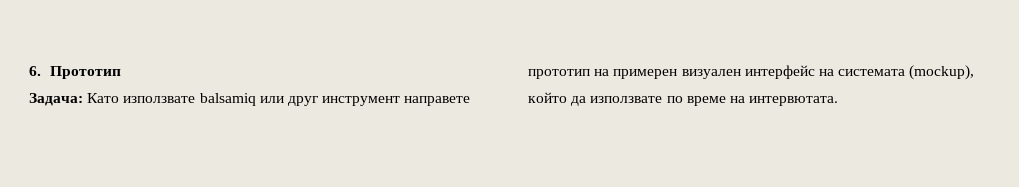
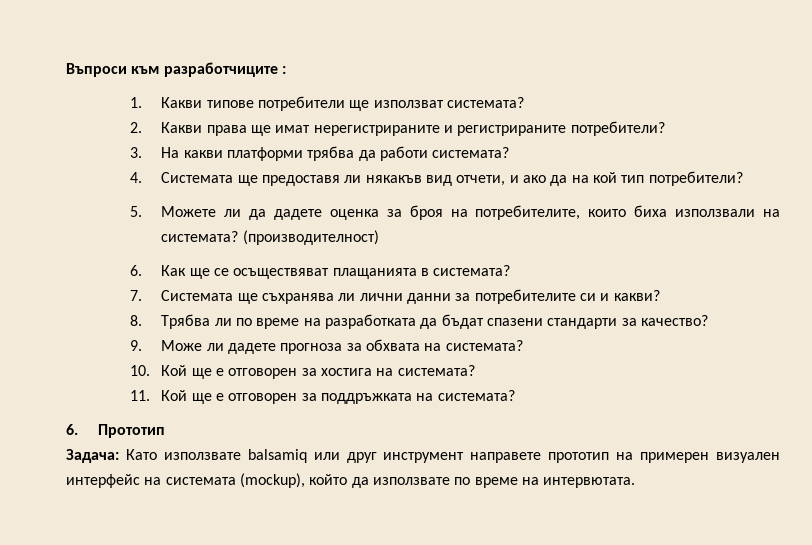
+ Въпроси към разработчиците :
+ 1. Какви типове потребители ще използват системата?
+ 2. Какви права ще имат нерегистрираните и регистрираните потребители?
+ 3. На какви платформи трябва да работи системата?
+ 4. Системата ще предоставя ли някакъв вид отчети, и ако да на кой тип потребители?
+ 5. Можете ли да дадете оценка за броя на потребителите, които биха използвали на системата? (производителност)
+ 6. Как ще се осъществяват плащанията в системата?
+ 7. Системата ще съхранява ли лични данни за потребителите си и какви?
+ 8. Трябва ли по време на разработката да бъдат спазени стандарти за качество?
+ 9. Може ли дадете прогноза за обхвата на системата?
+ 10. Кой ще е отговорен за хостига на системата?
+ 11. Кой ще е отговорен за поддръжката на системата?

